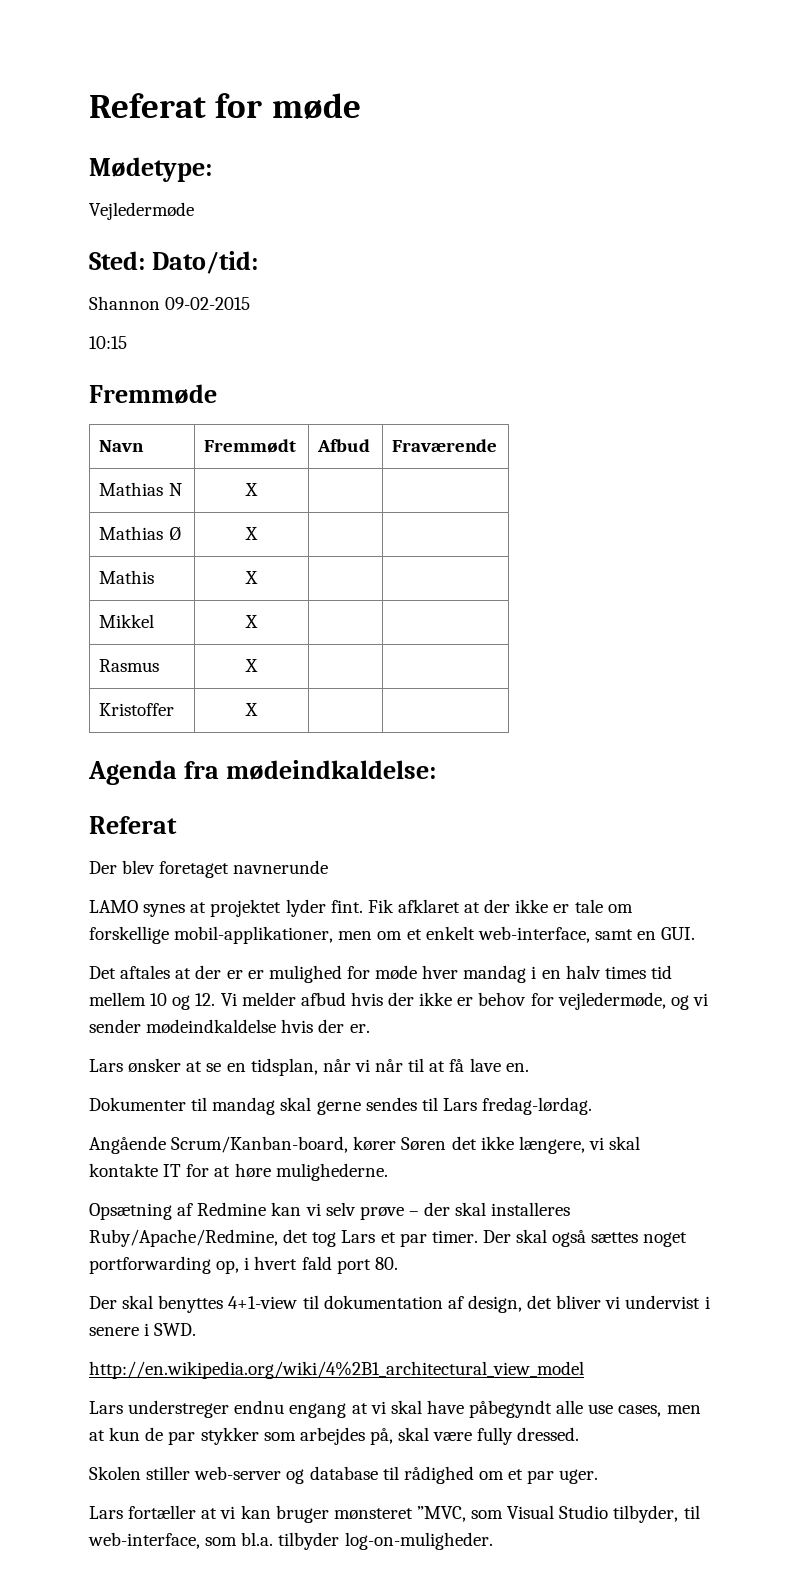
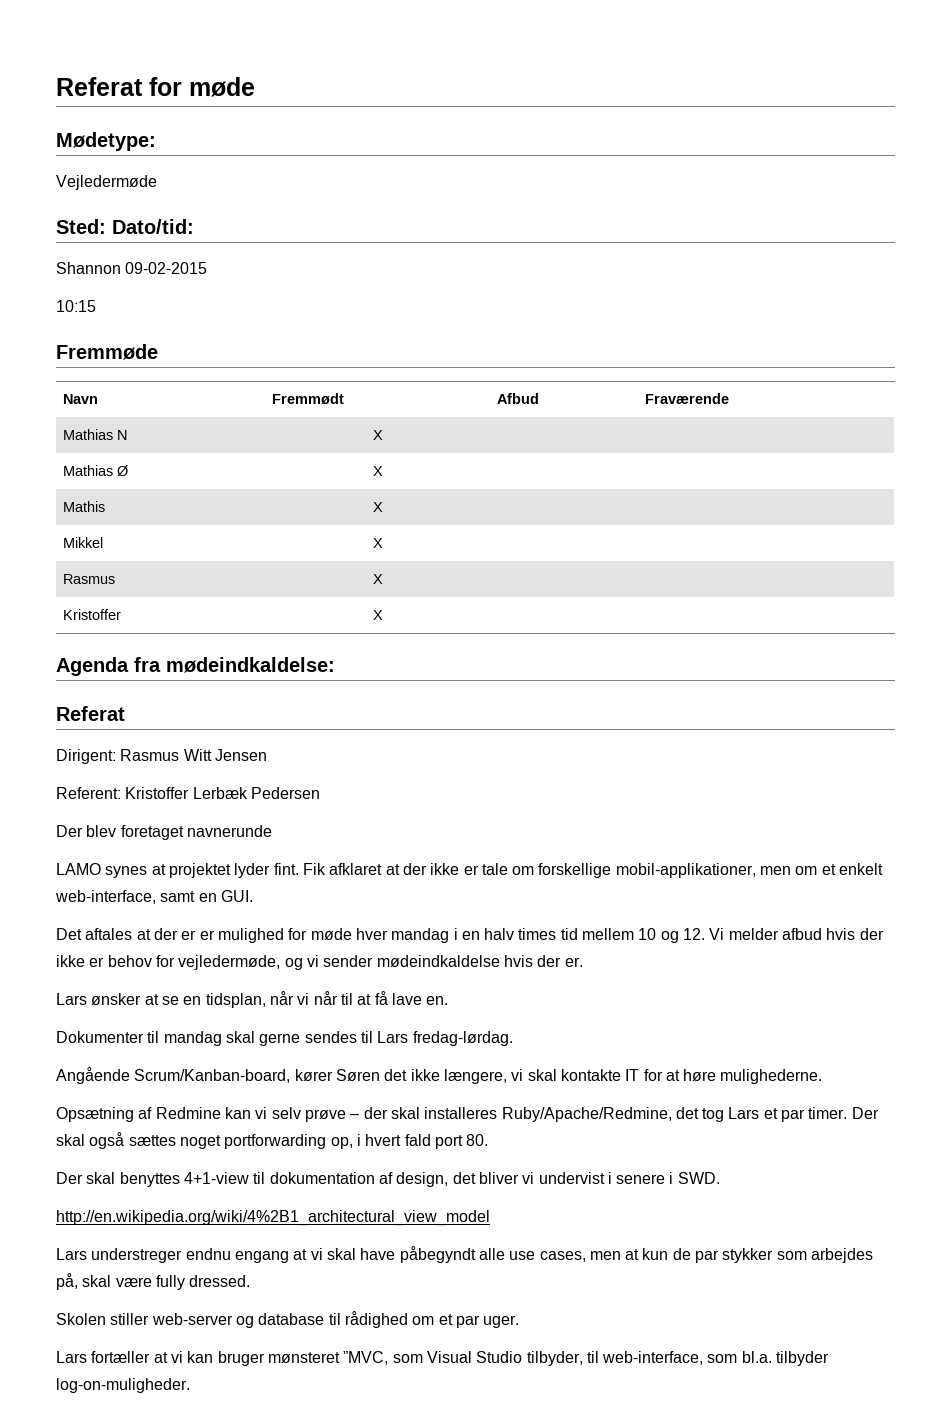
+ Dirigent: Rasmus Witt Jensen
+ Referent: Kristoffer Lerbæk Pedersen

